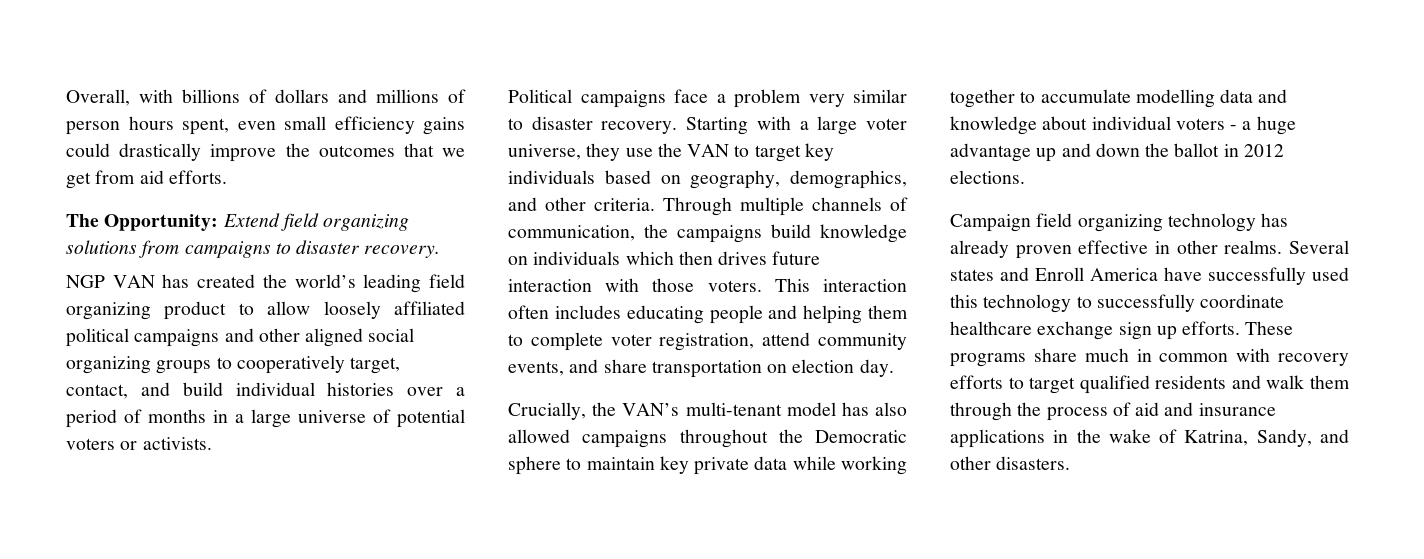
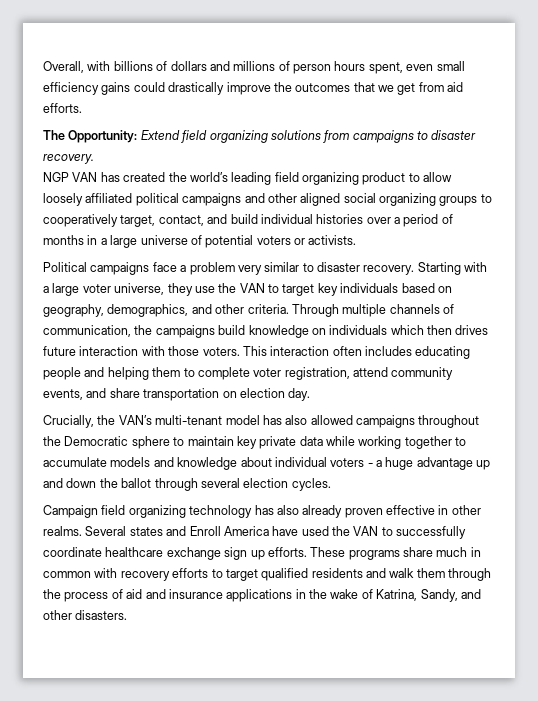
- Crucially, the VAN’s multi-tenant model has also allowed campaigns throughout the Democratic sphere to maintain key private data while working together to accumulate modelling data and knowledge about individual voters - a huge advantage up and down the ballot in 2012 elections.
+ Crucially, the VAN’s multi-tenant model has also allowed campaigns throughout the Democratic sphere to maintain key private data while working together to accumulate models and knowledge about individual voters - a huge advantage up and down the ballot through several election cycles.
- Campaign field organizing technology has already proven effective in other realms.
+ Campaign field organizing technology has also already proven effective in other realms.
- Several states and Enroll America have successfully used this technology to successfully coordinate healthcare exchange sign up efforts.
+ Several states and Enroll America have used the VAN to successfully coordinate healthcare exchange sign up efforts.

